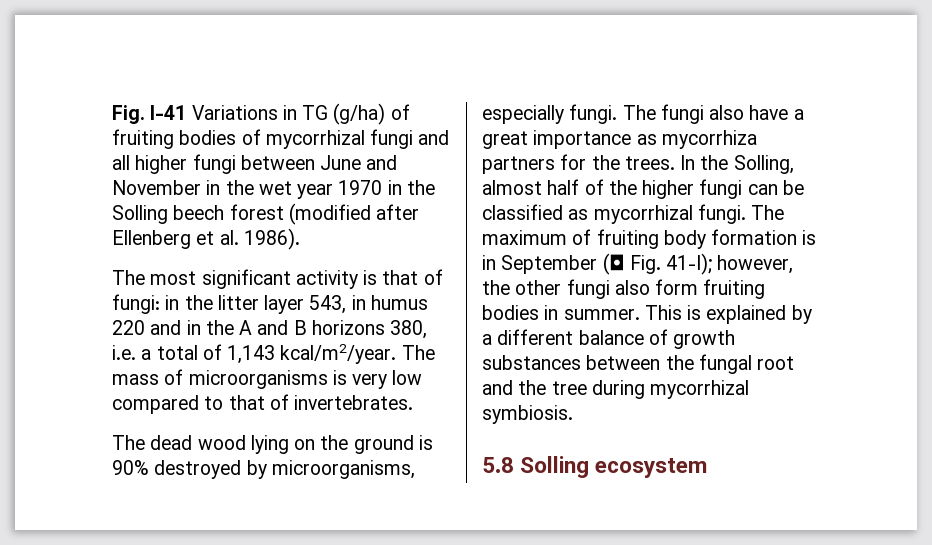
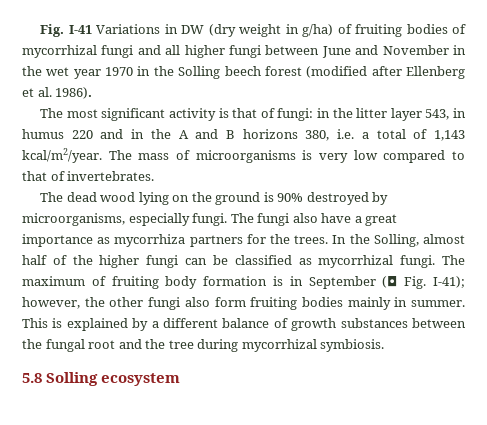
- Fig. I-41 Variations in TG (g/ha) of fruiting bodies of mycorrhizal fungi and all higher fungi between June and November in the wet year 1970 in the Solling beech forest (modified after Ellenberg et al. 1986).
+ Fig. I-41 Variations in DW (dry weight in g/ha) of fruiting bodies of mycorrhizal fungi and all higher fungi between June and November in the wet year 1970 in the Solling beech forest (modified after Ellenberg et al. 1986).
- The maximum of fruiting body formation is in September (◘ Fig. 41-I); however, the other fungi also form fruiting bodies in summer.
+ The maximum of fruiting body formation is in September (◘ Fig. I-41); however, the other fungi also form fruiting bodies mainly in summer.

